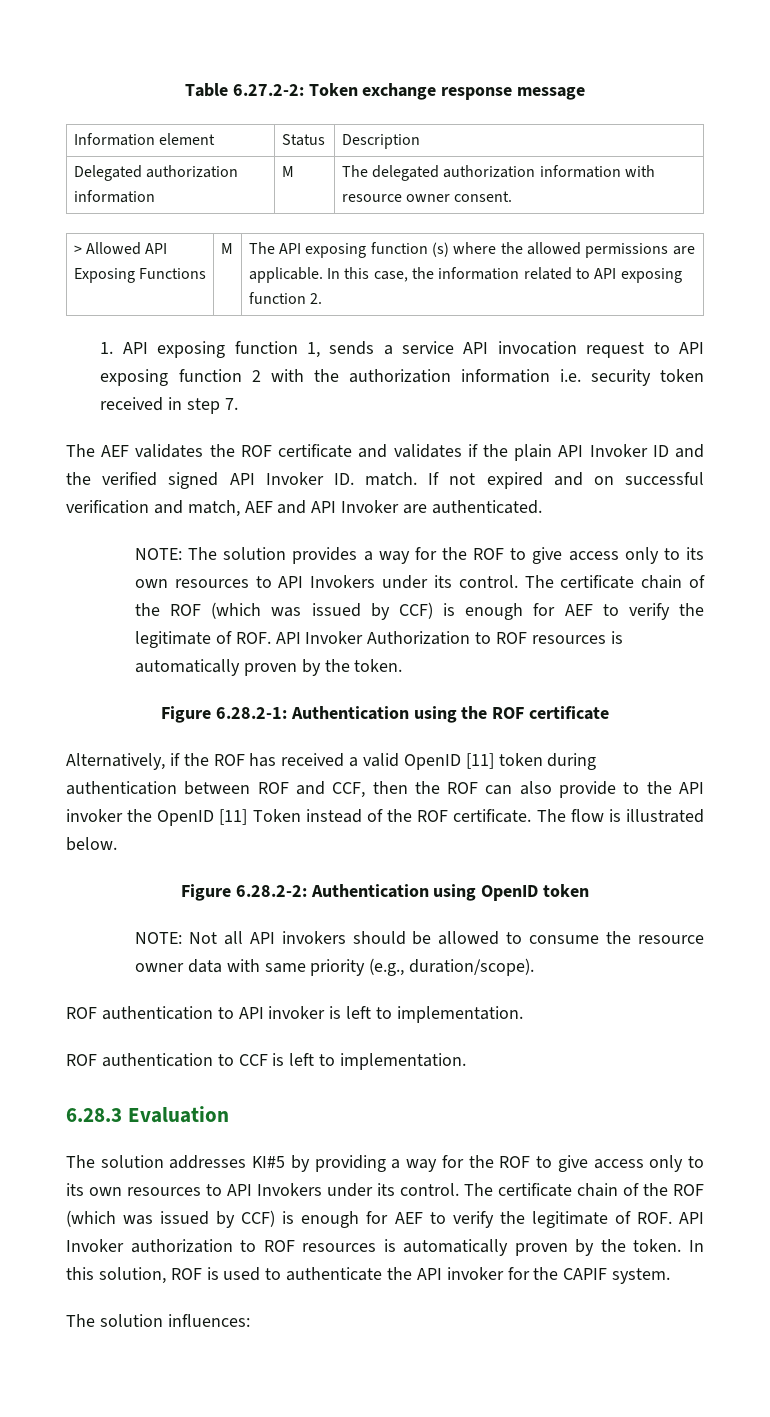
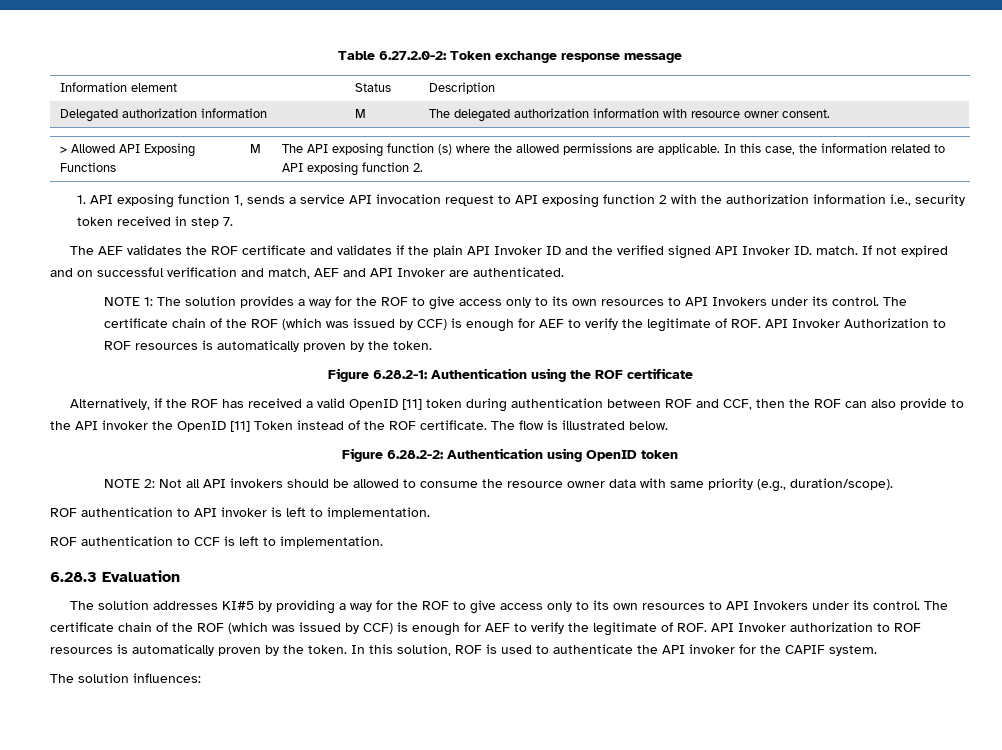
- Table 6.27.2-2: Token exchange response message
+ Table 6.27.2.0-2: Token exchange response message
- 1. API exposing function 1, sends a service API invocation request to API exposing function 2 with the authorization information i.e. security token received in step 7.
+ 1. API exposing function 1, sends a service API invocation request to API exposing function 2 with the authorization information i.e., security token received in step 7.
- NOTE: The solution provides a way for the ROF to give access only to its own resources to API Invokers under its control.
+ NOTE 1: The solution provides a way for the ROF to give access only to its own resources to API Invokers under its control.
- NOTE: Not all API invokers should be allowed to consume the resource owner data with same priority (e.g., duration/scope).
+ NOTE 2: Not all API invokers should be allowed to consume the resource owner data with same priority (e.g., duration/scope).

